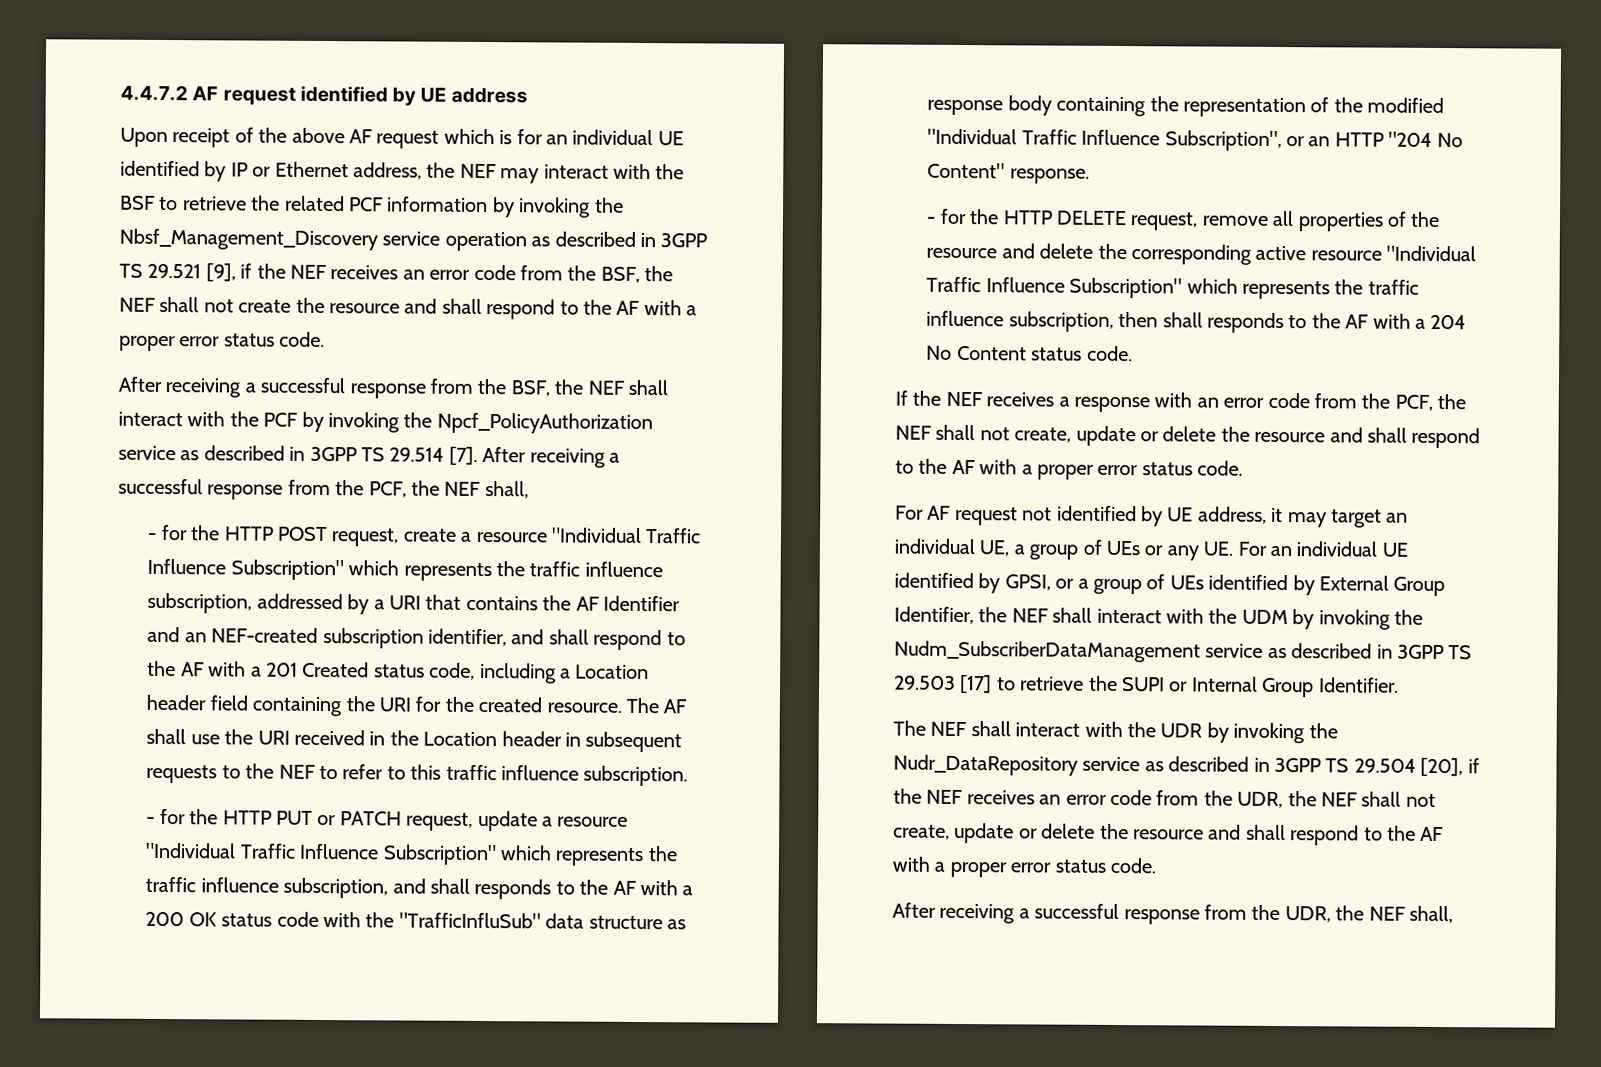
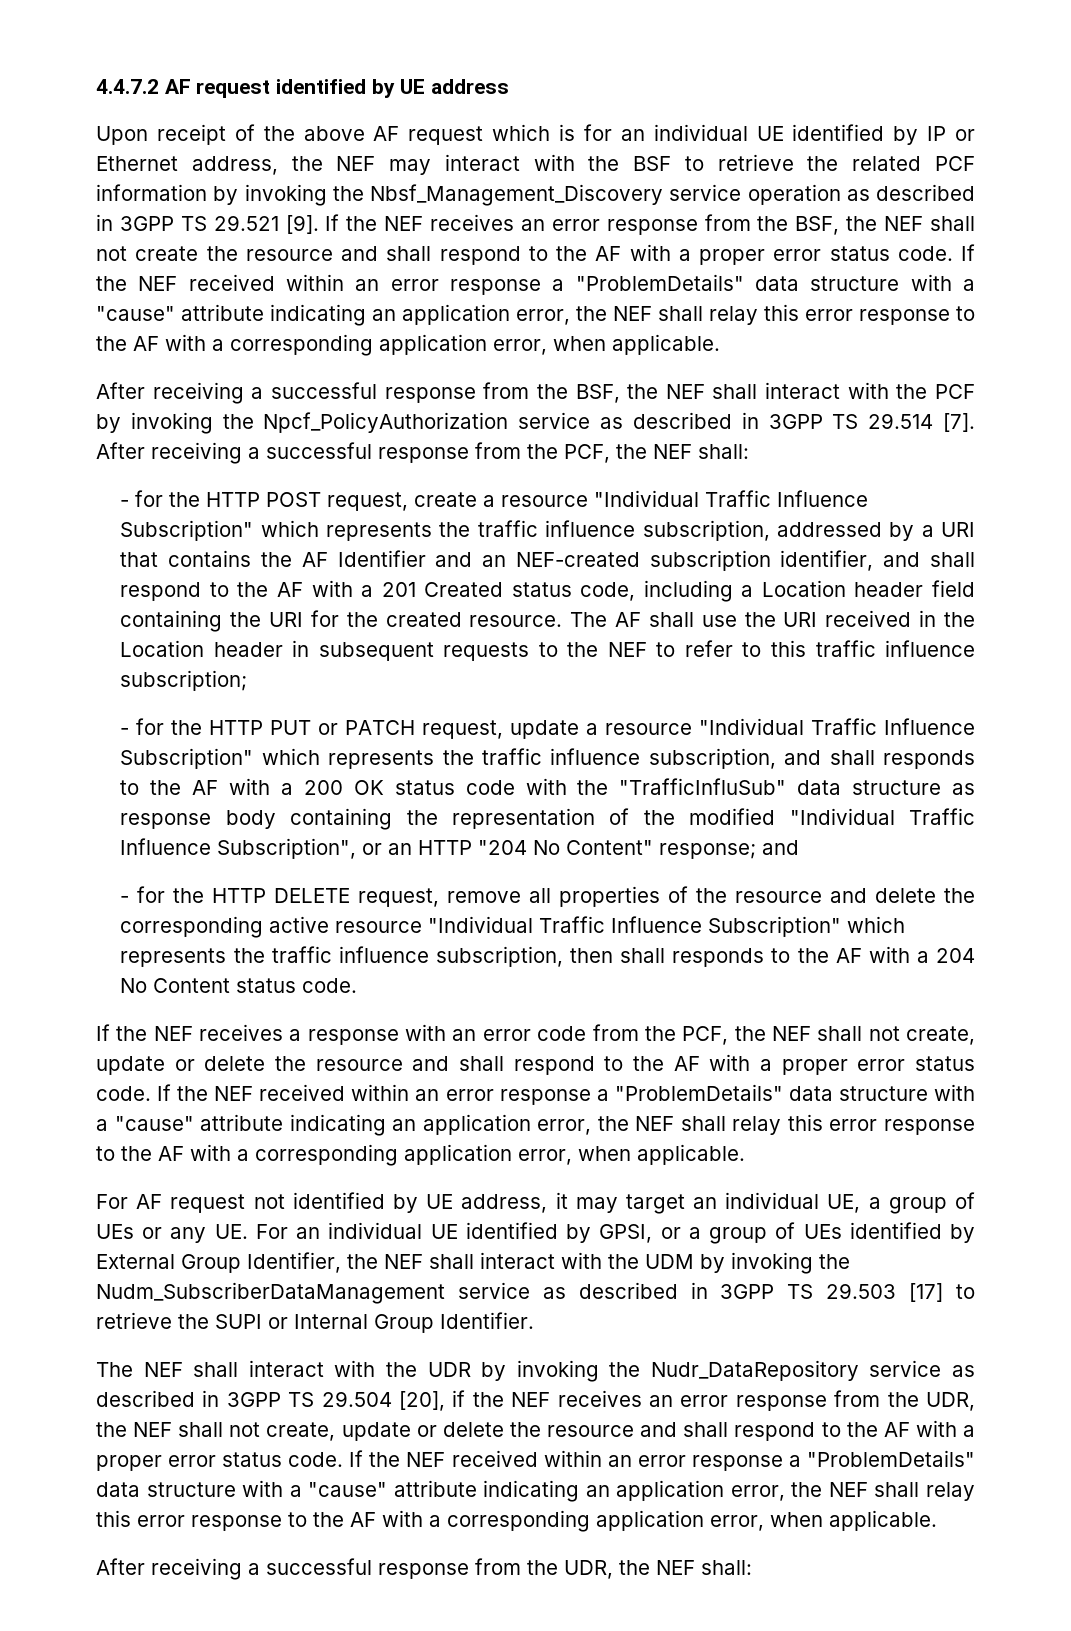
- Upon receipt of the above AF request which is for an individual UE identified by IP or Ethernet address, the NEF may interact with the BSF to retrieve the related PCF information by invoking the Nbsf_Management_Discovery service operation as described in 3GPP TS 29.521 [9], if the NEF receives an error code from the BSF, the NEF shall not create the resource and shall respond to the AF with a proper error status code.
+ Upon receipt of the above AF request which is for an individual UE identified by IP or Ethernet address, the NEF may interact with the BSF to retrieve the related PCF information by invoking the Nbsf_Management_Discovery service operation as described in 3GPP TS 29.521 [9]. If the NEF receives an error response from the BSF, the NEF shall not create the resource and shall respond to the AF with a proper error status code. If the NEF received within an error response a "ProblemDetails" data structure with a "cause" attribute indicating an application error, the NEF shall relay this error response to the AF with a corresponding application error, when applicable.
- After receiving a successful response from the PCF, the NEF shall,
+ After receiving a successful response from the PCF, the NEF shall:
- The AF shall use the URI received in the Location header in subsequent requests to the NEF to refer to this traffic influence subscription.
+ The AF shall use the URI received in the Location header in subsequent requests to the NEF to refer to this traffic influence subscription;
- - for the HTTP PUT or PATCH request, update a resource "Individual Traffic Influence Subscription" which represents the traffic influence subscription, and shall responds to the AF with a 200 OK status code with the "TrafficInfluSub" data structure as response body containing the representation of the modified "Individual Traffic Influence Subscription", or an HTTP "204 No Content" response.
+ - for the HTTP PUT or PATCH request, update a resource "Individual Traffic Influence Subscription" which represents the traffic influence subscription, and shall responds to the AF with a 200 OK status code with the "TrafficInfluSub" data structure as response body containing the representation of the modified "Individual Traffic Influence Subscription", or an HTTP "204 No Content" response; and
- If the NEF receives a response with an error code from the PCF, the NEF shall not create, update or delete the resource and shall respond to the AF with a proper error status code.
+ If the NEF receives a response with an error code from the PCF, the NEF shall not create, update or delete the resource and shall respond to the AF with a proper error status code. If the NEF received within an error response a "ProblemDetails" data structure with a "cause" attribute indicating an application error, the NEF shall relay this error response to the AF with a corresponding application error, when applicable.
- The NEF shall interact with the UDR by invoking the Nudr_DataRepository service as described in 3GPP TS 29.504 [20], if the NEF receives an error code from the UDR, the NEF shall not create, update or delete the resource and shall respond to the AF with a proper error status code.
+ The NEF shall interact with the UDR by invoking the Nudr_DataRepository service as described in 3GPP TS 29.504 [20], if the NEF receives an error response from the UDR, the NEF shall not create, update or delete the resource and shall respond to the AF with a proper error status code. If the NEF received within an error response a "ProblemDetails" data structure with a "cause" attribute indicating an application error, the NEF shall relay this error response to the AF with a corresponding application error, when applicable.
- After receiving a successful response from the UDR, the NEF shall,
+ After receiving a successful response from the UDR, the NEF shall:

